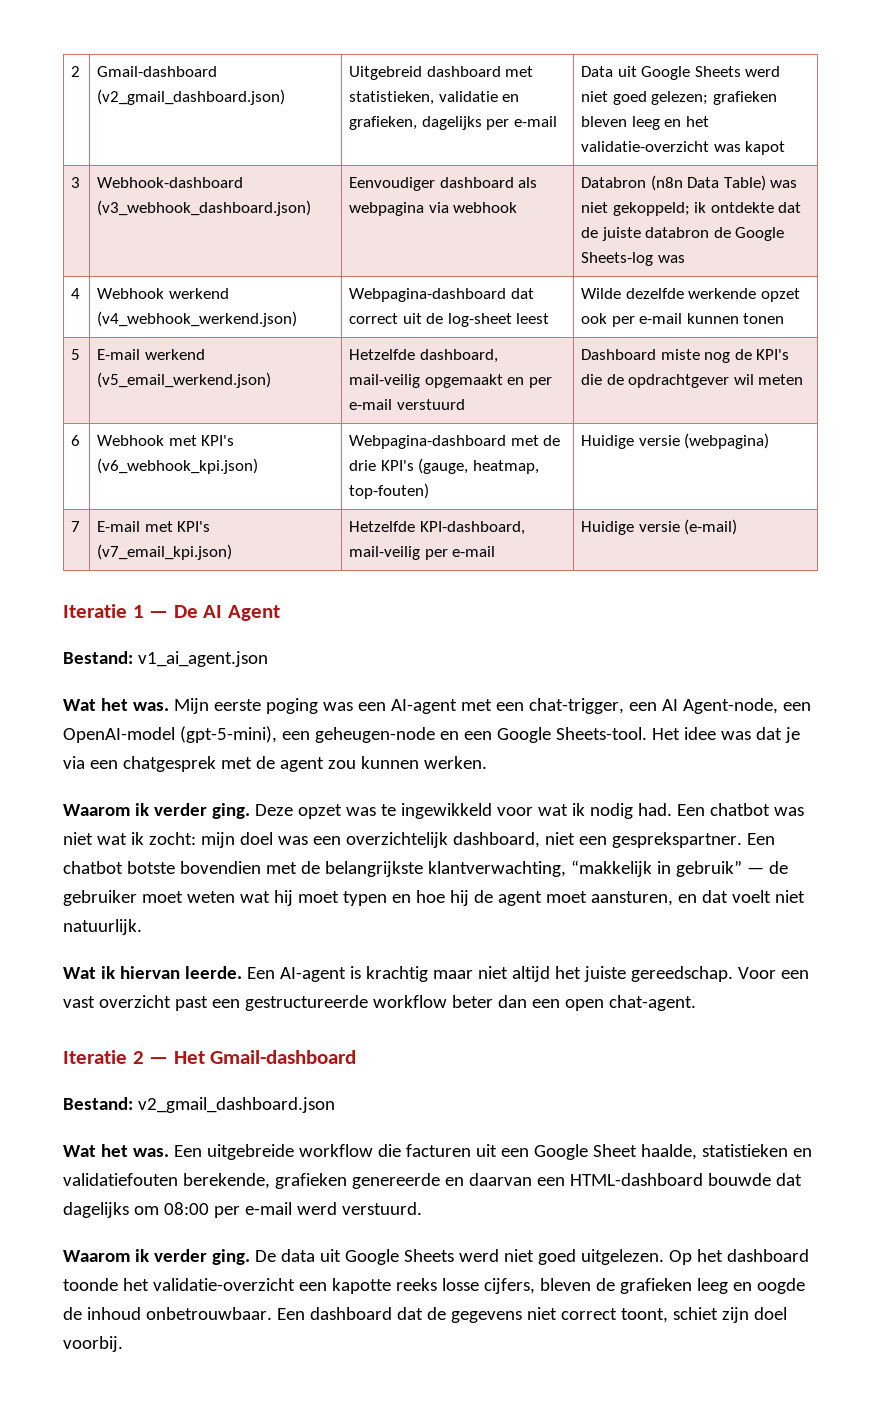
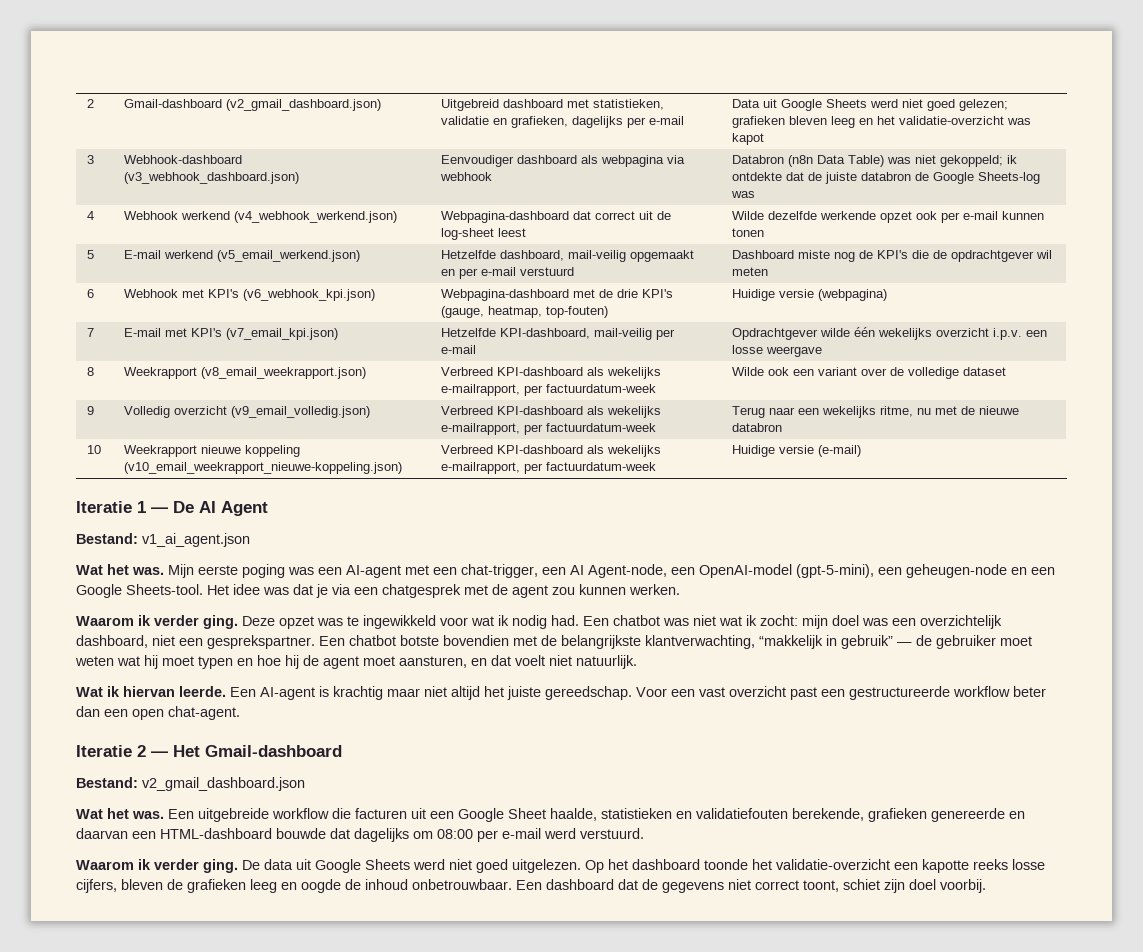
- 7 | E-mail met KPI's (v7_email_kpi.json) | Hetzelfde KPI-dashboard, mail-veilig per e-mail | Huidige versie (e-mail)
+ 7 | E-mail met KPI's (v7_email_kpi.json) | Hetzelfde KPI-dashboard, mail-veilig per e-mail | Opdrachtgever wilde één wekelijks overzicht i.p.v. een losse weergave
+ 8 | Weekrapport (v8_email_weekrapport.json) | Verbreed KPI-dashboard als wekelijks e-mailrapport, per factuurdatum-week | Wilde ook een variant over de volledige dataset
+ 9 | Volledig overzicht (v9_email_volledig.json) | Verbreed KPI-dashboard als wekelijks e-mailrapport, per factuurdatum-week | Terug naar een wekelijks ritme, nu met de nieuwe databron
+ 10 | Weekrapport nieuwe koppeling (v10_email_weekrapport_nieuwe-koppeling.json) | Verbreed KPI-dashboard als wekelijks e-mailrapport, per factuurdatum-week | Huidige versie (e-mail)

